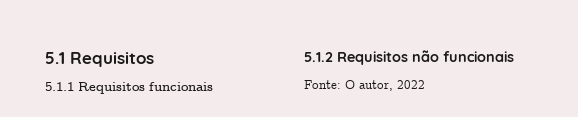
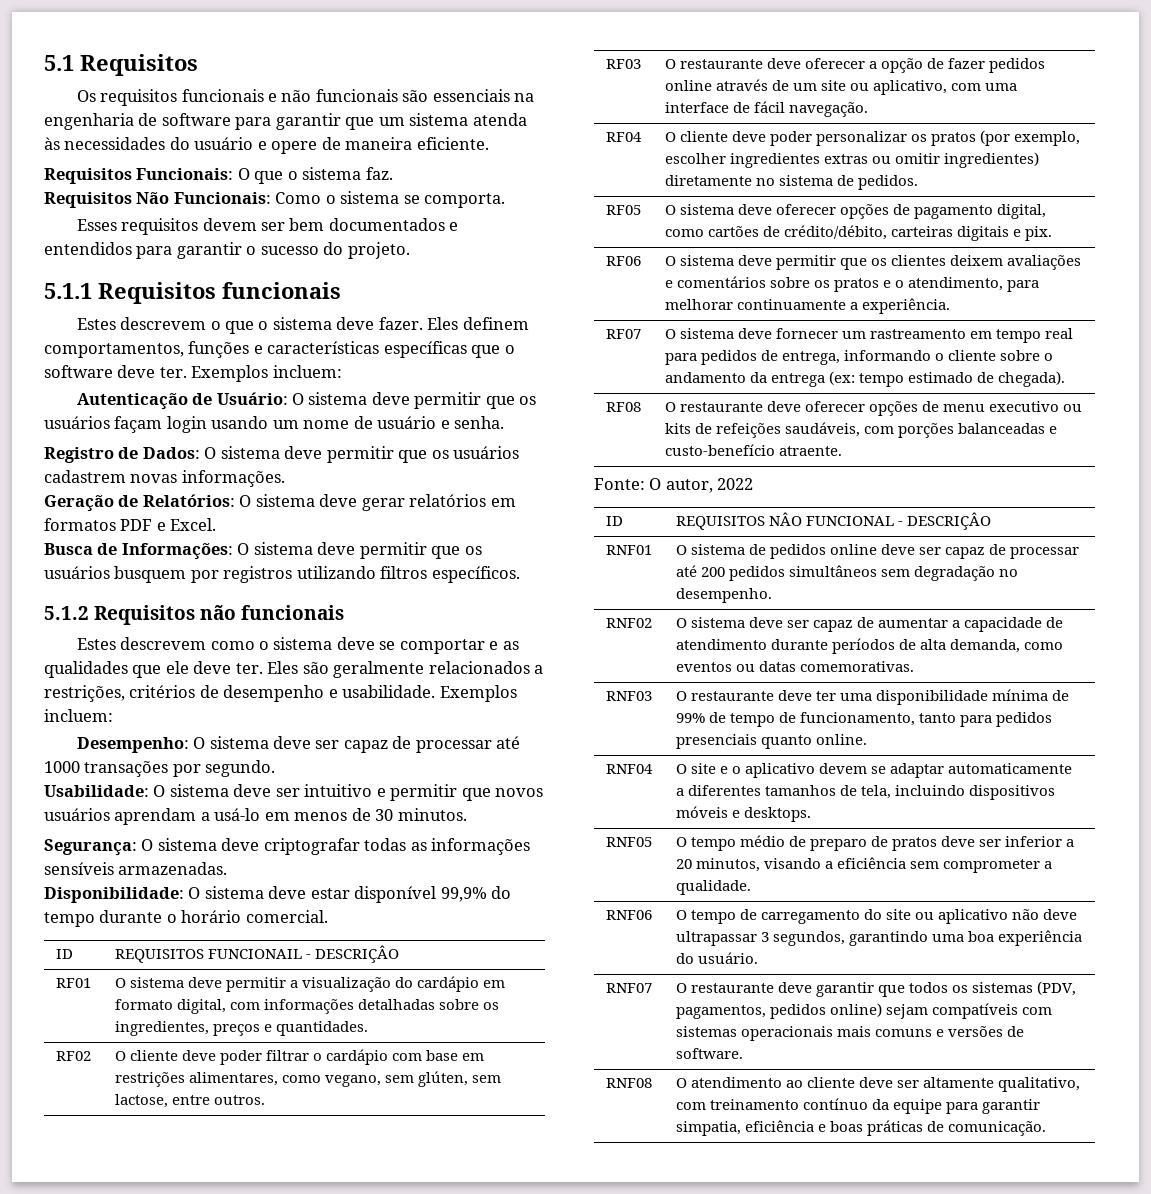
+ Os requisitos funcionais e não funcionais são essenciais na engenharia de software para garantir que um sistema atenda às necessidades do usuário e opere de maneira eficiente.
+ Requisitos Funcionais: O que o sistema faz.
+ Requisitos Não Funcionais: Como o sistema se comporta.
+ Esses requisitos devem ser bem documentados e entendidos para garantir o sucesso do projeto.
  5.1.1 Requisitos funcionais
+ Estes descrevem o que o sistema deve fazer. Eles definem comportamentos, funções e características específicas que o software deve ter. Exemplos incluem:
+ Autenticação de Usuário: O sistema deve permitir que os usuários façam login usando um nome de usuário e senha.
+ Registro de Dados: O sistema deve permitir que os usuários cadastrem novas informações.
+ Geração de Relatórios: O sistema deve gerar relatórios em formatos PDF e Excel.
+ Busca de Informações: O sistema deve permitir que os usuários busquem por registros utilizando filtros específicos.
  5.1.2 Requisitos não funcionais
+ Estes descrevem como o sistema deve se comportar e as qualidades que ele deve ter. Eles são geralmente relacionados a restrições, critérios de desempenho e usabilidade. Exemplos incluem:
+ Desempenho: O sistema deve ser capaz de processar até 1000 transações por segundo.
+ Usabilidade: O sistema deve ser intuitivo e permitir que novos usuários aprendam a usá-lo em menos de 30 minutos.
+ Segurança: O sistema deve criptografar todas as informações sensíveis armazenadas.
+ Disponibilidade: O sistema deve estar disponível 99,9% do tempo durante o horário comercial.
+ ID | REQUISITOS FUNCIONAIL - DESCRIÇÂO
+ RF01 | O sistema deve permitir a visualização do cardápio em formato digital, com informações detalhadas sobre os ingredientes, preços e quantidades.
+ RF02 | O cliente deve poder filtrar o cardápio com base em restrições alimentares, como vegano, sem glúten, sem lactose, entre outros.
+ RF03 | O restaurante deve oferecer a opção de fazer pedidos online através de um site ou aplicativo, com uma interface de fácil navegação.
+ RF04 | O cliente deve poder personalizar os pratos (por exemplo, escolher ingredientes extras ou omitir ingredientes) diretamente no sistema de pedidos.
+ RF05 | O sistema deve oferecer opções de pagamento digital, como cartões de crédito/débito, carteiras digitais e pix.
+ RF06 | O sistema deve permitir que os clientes deixem avaliações e comentários sobre os pratos e o atendimento, para melhorar continuamente a experiência.
+ RF07 | O sistema deve fornecer um rastreamento em tempo real para pedidos de entrega, informando o cliente sobre o andamento da entrega (ex: tempo estimado de chegada).
+ RF08 | O restaurante deve oferecer opções de menu executivo ou kits de refeições saudáveis, com porções balanceadas e custo-benefício atraente.
  Fonte: O autor, 2022
+ ID | REQUISITOS NÂO FUNCIONAL - DESCRIÇÂO
+ RNF01 | O sistema de pedidos online deve ser capaz de processar até 200 pedidos simultâneos sem degradação no desempenho.
+ RNF02 | O sistema deve ser capaz de aumentar a capacidade de atendimento durante períodos de alta demanda, como eventos ou datas comemorativas.
+ RNF03 | O restaurante deve ter uma disponibilidade mínima de 99% de tempo de funcionamento, tanto para pedidos presenciais quanto online.
+ RNF04 | O site e o aplicativo devem se adaptar automaticamente a diferentes tamanhos de tela, incluindo dispositivos móveis e desktops.
+ RNF05 | O tempo médio de preparo de pratos deve ser inferior a 20 minutos, visando a eficiência sem comprometer a qualidade.
+ RNF06 | O tempo de carregamento do site ou aplicativo não deve ultrapassar 3 segundos, garantindo uma boa experiência do usuário.
+ RNF07 | O restaurante deve garantir que todos os sistemas (PDV, pagamentos, pedidos online) sejam compatíveis com sistemas operacionais mais comuns e versões de software.
+ RNF08 | O atendimento ao cliente deve ser altamente qualitativo, com treinamento contínuo da equipe para garantir simpatia, eficiência e boas práticas de comunicação.

